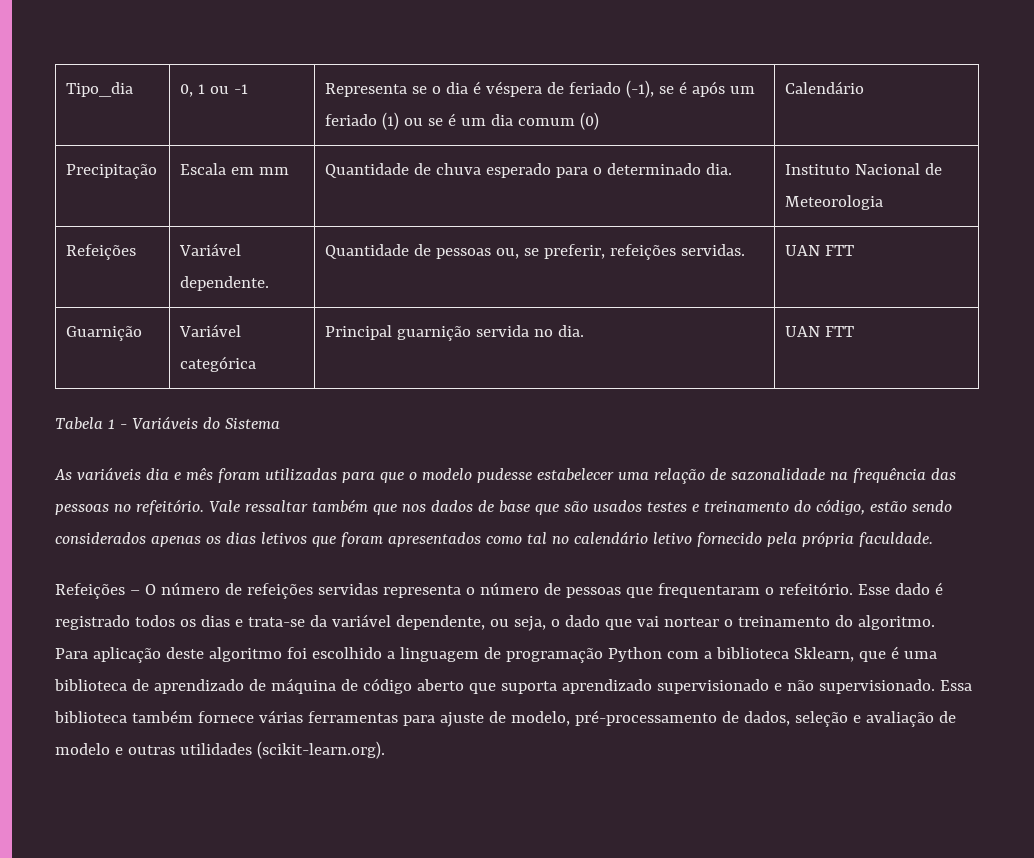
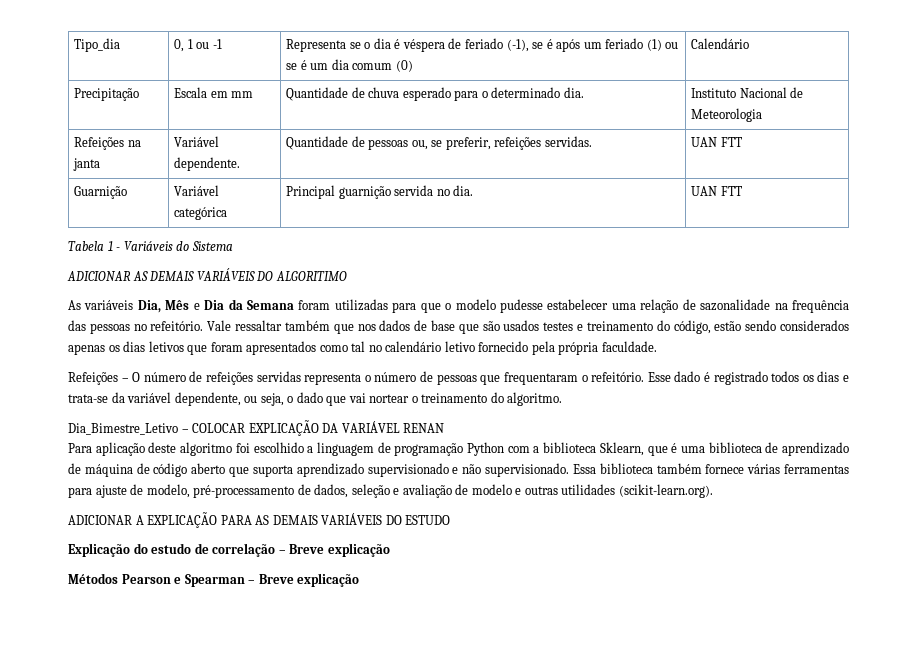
- Refeições | Variável dependente. | Quantidade de pessoas ou, se preferir, refeições servidas. | UAN FTT
+ Refeições na janta | Variável dependente. | Quantidade de pessoas ou, se preferir, refeições servidas. | UAN FTT
- As variáveis dia e mês foram utilizadas para que o modelo pudesse estabelecer uma relação de sazonalidade na frequência das pessoas no refeitório.
+ ADICIONAR AS DEMAIS VARIÁVEIS DO ALGORITIMO
+ As variáveis Dia, Mês e Dia da Semana foram utilizadas para que o modelo pudesse estabelecer uma relação de sazonalidade na frequência das pessoas no refeitório.
+ Dia_Bimestre_Letivo – COLOCAR EXPLICAÇÃO DA VARIÁVEL RENAN
+ ADICIONAR A EXPLICAÇÃO PARA AS DEMAIS VARIÁVEIS DO ESTUDO
+ Explicação do estudo de correlação – Breve explicação
+ Métodos Pearson e Spearman – Breve explicação

